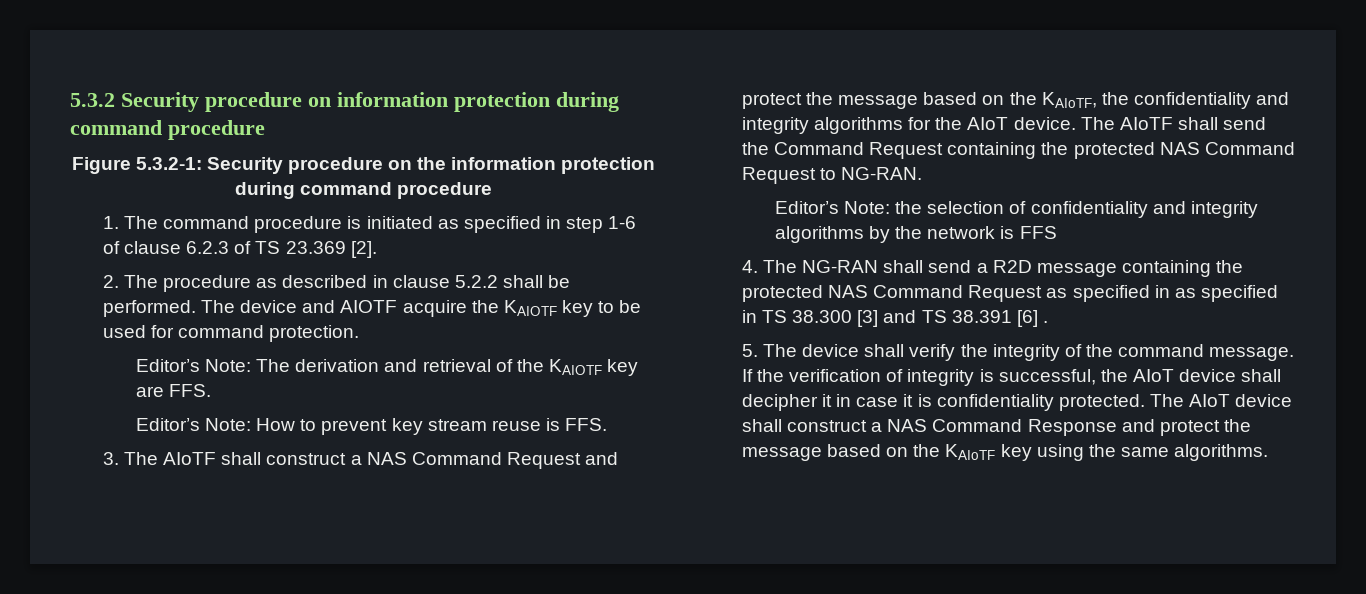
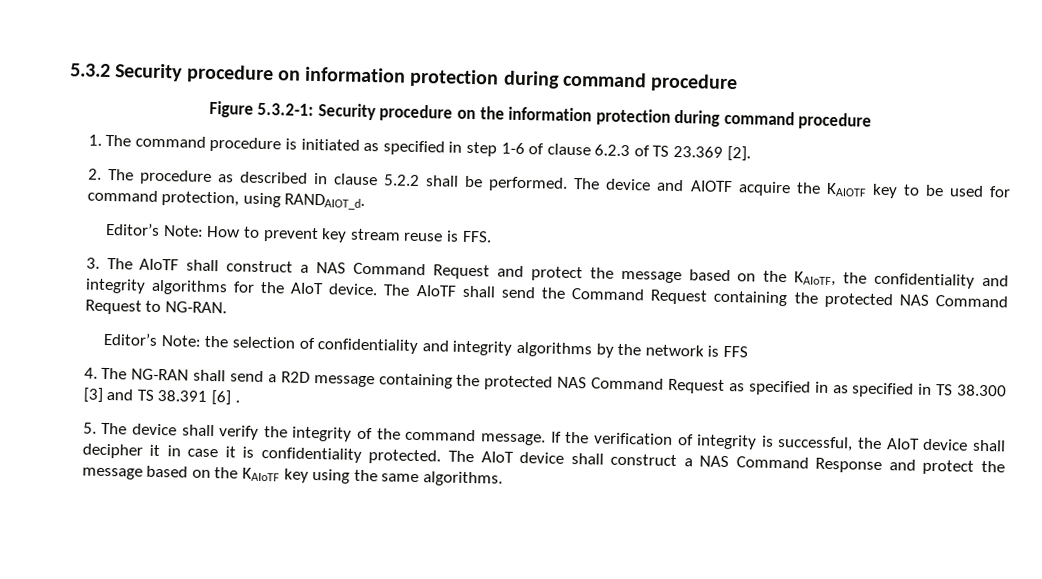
- The device and AIOTF acquire the KAIOTF key to be used for command protection.
- Editor’s Note: The derivation and retrieval of the KAIOTF key are FFS.
+ The device and AIOTF acquire the KAIOTF key to be used for command protection, using RANDAIOT_d.

